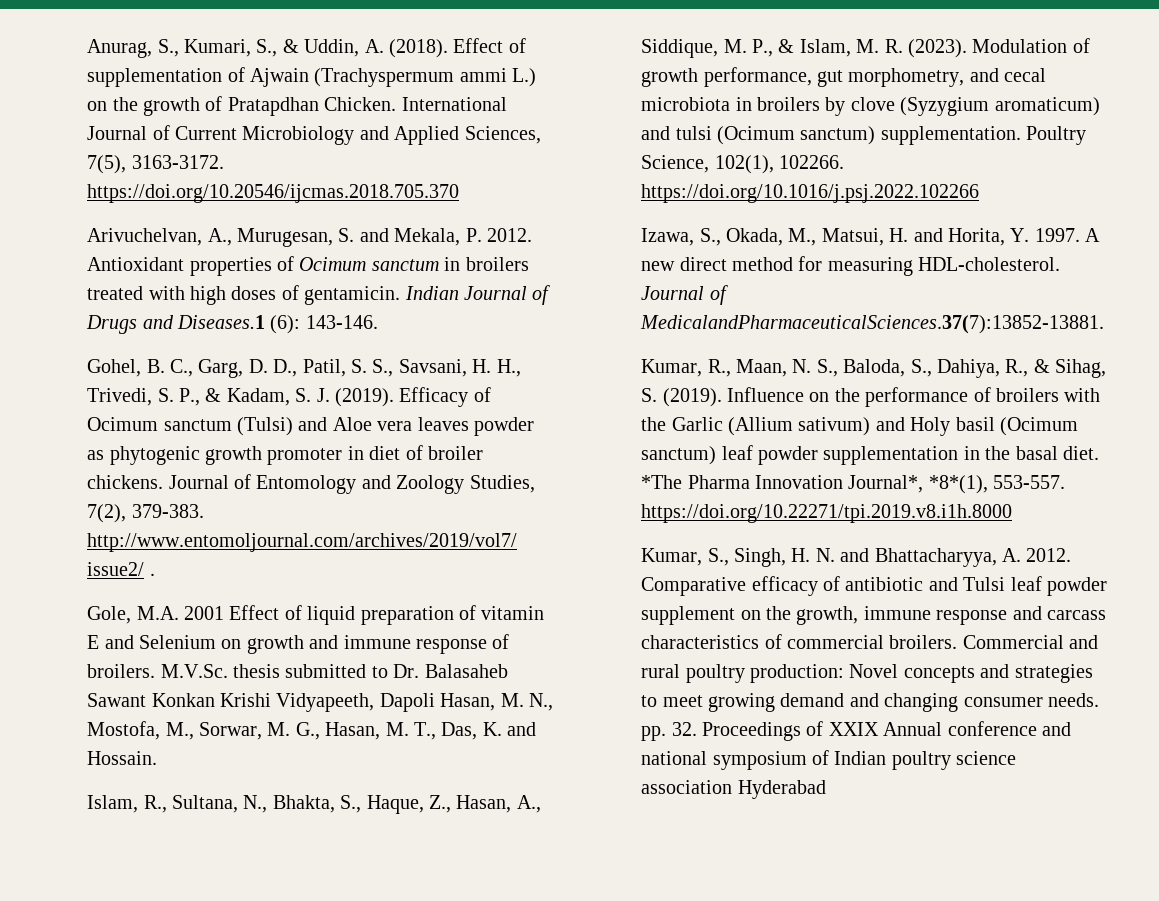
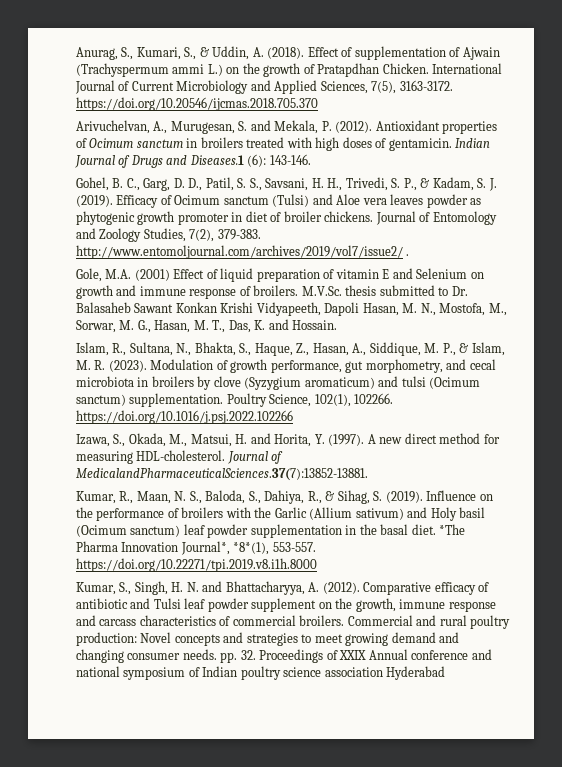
- Arivuchelvan, A., Murugesan, S. and Mekala, P. 2012.
+ Arivuchelvan, A., Murugesan, S. and Mekala, P. (2012).
- Gole, M.A. 2001 Effect of liquid preparation of vitamin E and Selenium on growth and immune response of broilers.
+ Gole, M.A. (2001) Effect of liquid preparation of vitamin E and Selenium on growth and immune response of broilers.
- Izawa, S., Okada, M., Matsui, H. and Horita, Y. 1997.
+ Izawa, S., Okada, M., Matsui, H. and Horita, Y. (1997).
- Kumar, S., Singh, H. N. and Bhattacharyya, A. 2012.
+ Kumar, S., Singh, H. N. and Bhattacharyya, A. (2012).

